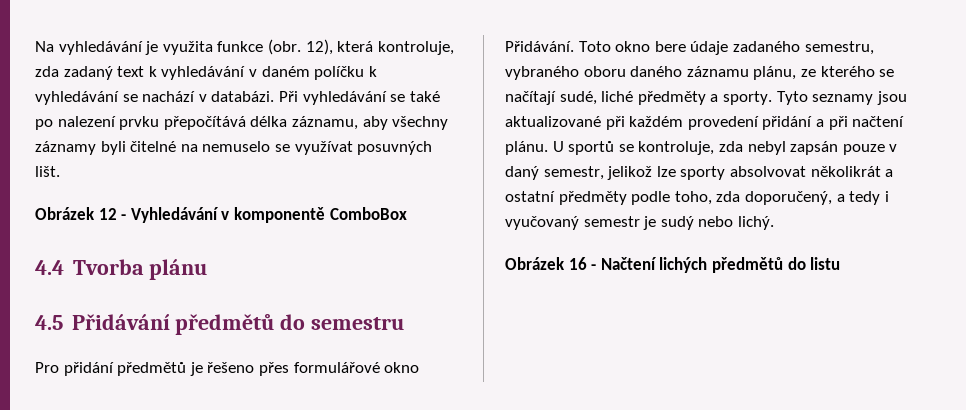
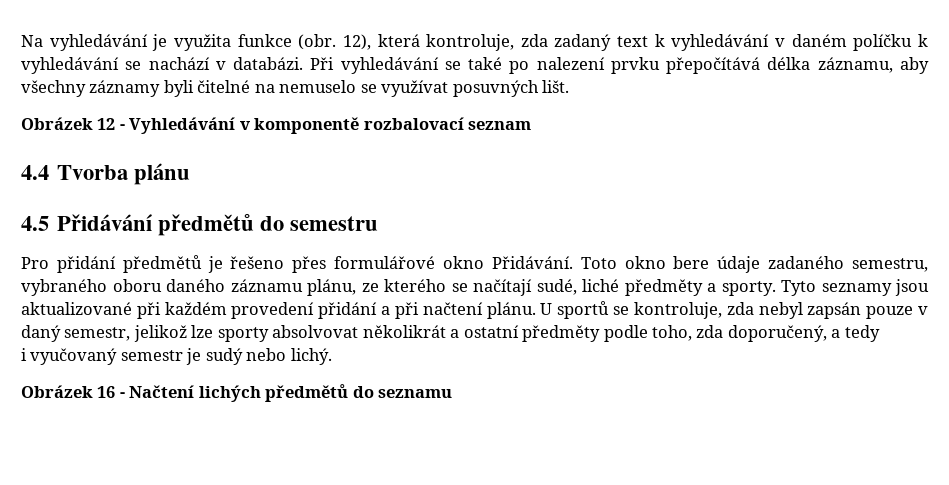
- Obrázek 12 - Vyhledávání v komponentě ComboBox
+ Obrázek 12 - Vyhledávání v komponentě rozbalovací seznam
- U sportů se kontroluje, zda nebyl zapsán pouze v daný semestr, jelikož lze sporty absolvovat několikrát a ostatní předměty podle toho, zda doporučený, a tedy i vyučovaný semestr je sudý nebo lichý.
+ U sportů se kontroluje, zda nebyl zapsán pouze v daný semestr, jelikož lze sporty absolvovat několikrát a ostatní předměty podle toho, zda doporučený, a tedy
+ i vyučovaný semestr je sudý nebo lichý.
- Obrázek 16 - Načtení lichých předmětů do listu
+ Obrázek 16 - Načtení lichých předmětů do seznamu

